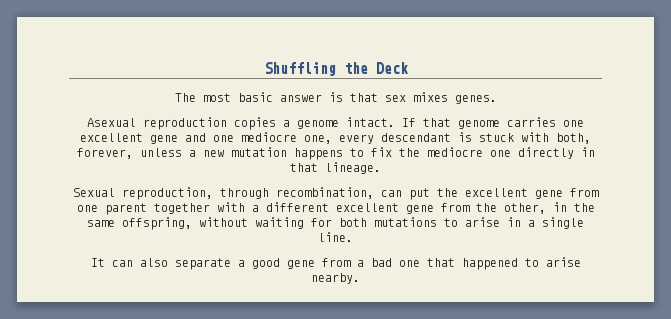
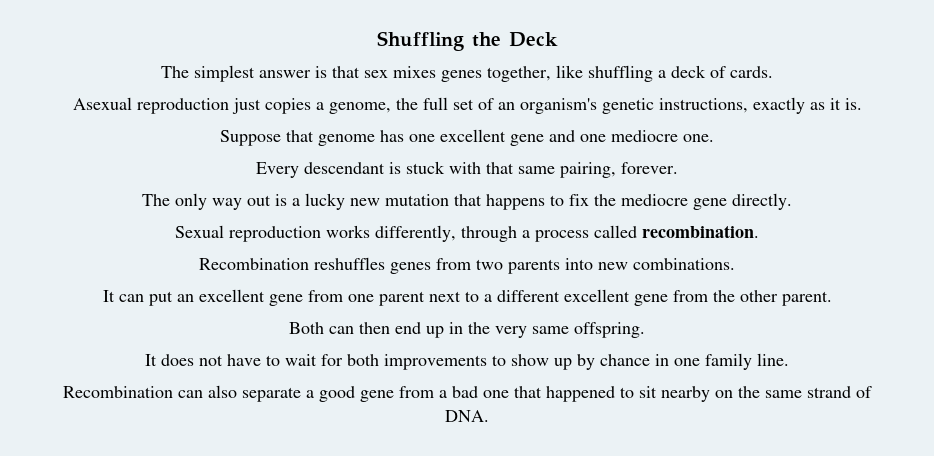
- The most basic answer is that sex mixes genes.
+ The simplest answer is that sex mixes genes together, like shuffling a deck of cards.
- Asexual reproduction copies a genome intact. If that genome carries one excellent gene and one mediocre one, every descendant is stuck with both, forever, unless a new mutation happens to fix the mediocre one directly in that lineage.
- Sexual reproduction, through recombination, can put the excellent gene from one parent together with a different excellent gene from the other, in the same offspring, without waiting for both mutations to arise in a single line.
+ Asexual reproduction just copies a genome, the full set of an organism's genetic instructions, exactly as it is.
+ Suppose that genome has one excellent gene and one mediocre one.
+ Every descendant is stuck with that same pairing, forever.
+ The only way out is a lucky new mutation that happens to fix the mediocre gene directly.
+ Sexual reproduction works differently, through a process called recombination.
+ Recombination reshuffles genes from two parents into new combinations.
+ It can put an excellent gene from one parent next to a different excellent gene from the other parent.
+ Both can then end up in the very same offspring.
+ It does not have to wait for both improvements to show up by chance in one family line.
- It can also separate a good gene from a bad one that happened to arise nearby.
+ Recombination can also separate a good gene from a bad one that happened to sit nearby on the same strand of DNA.

